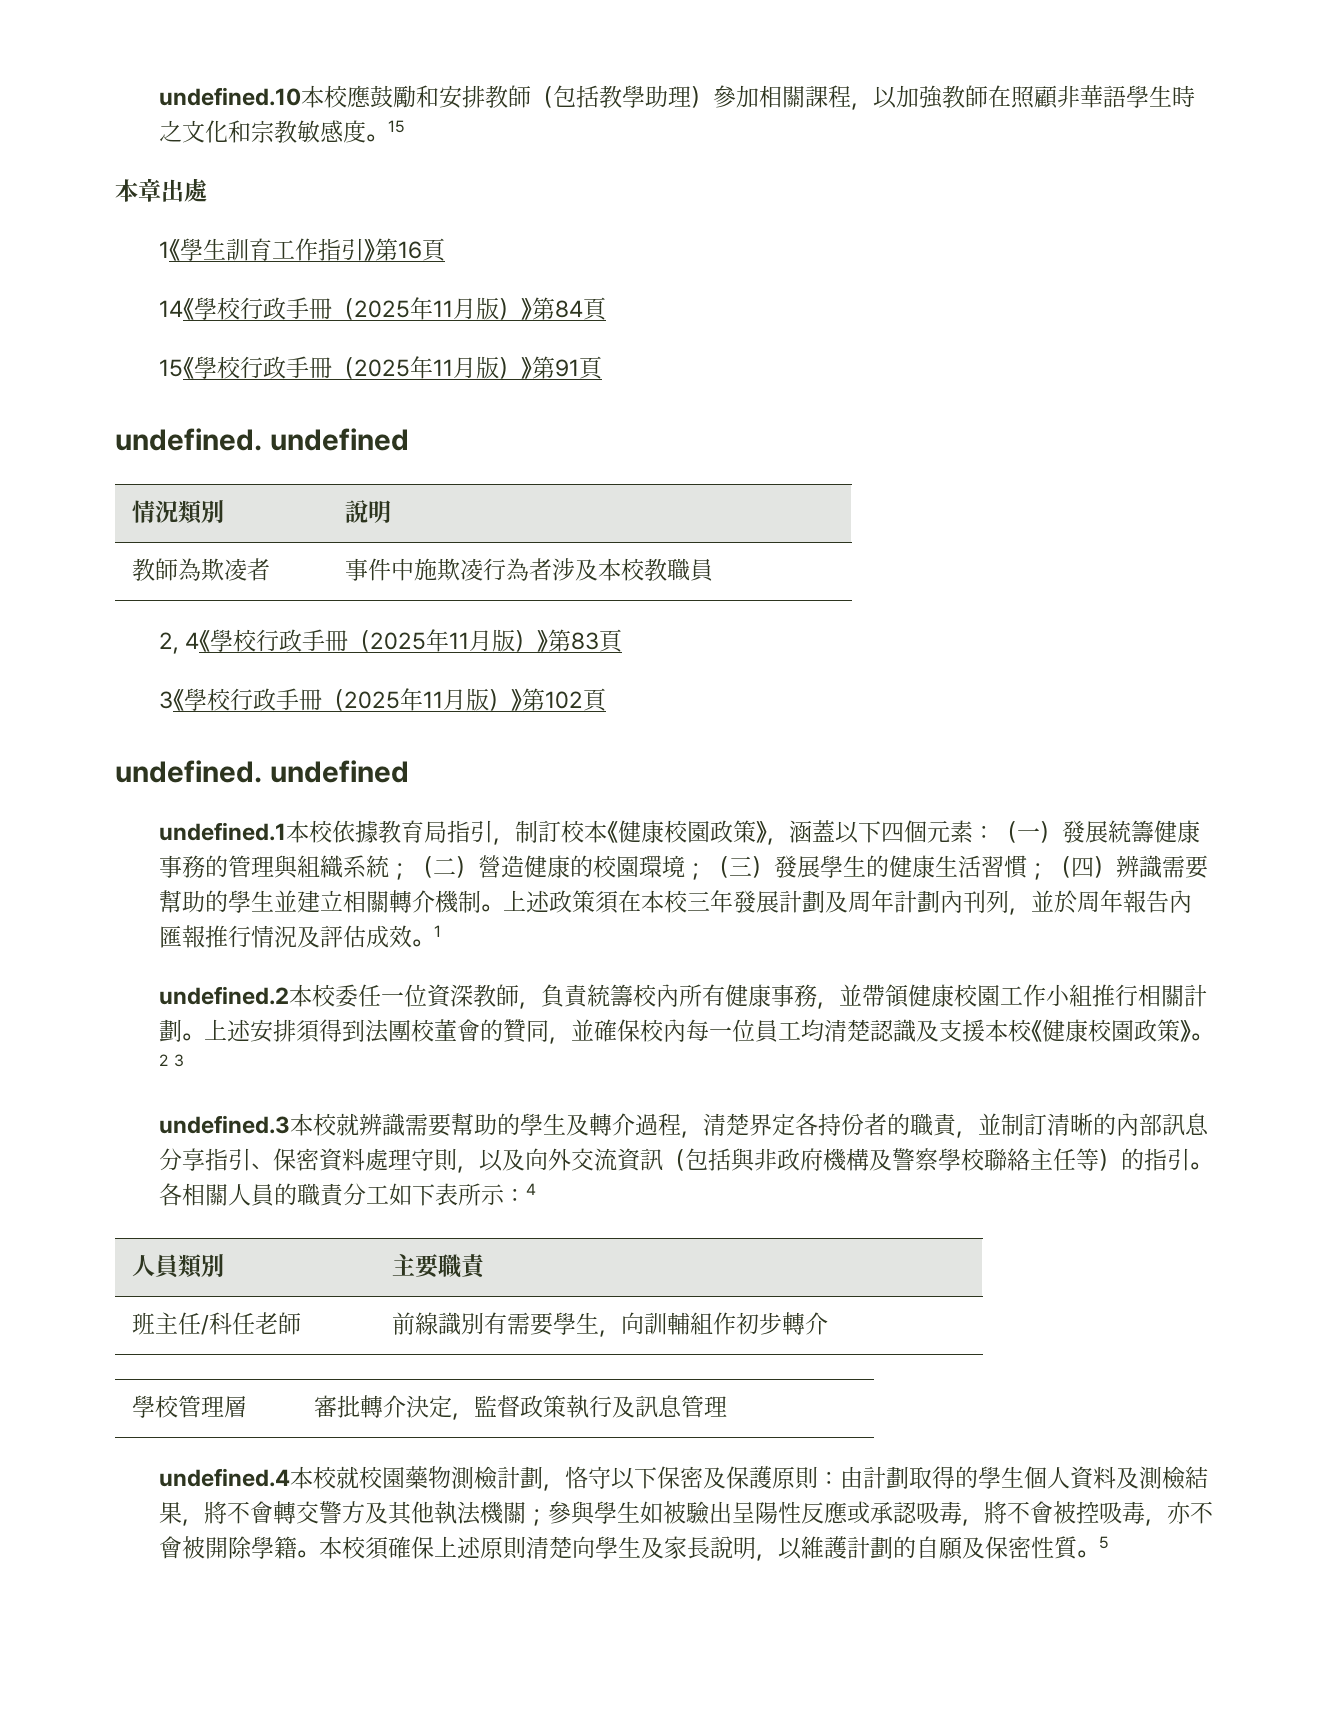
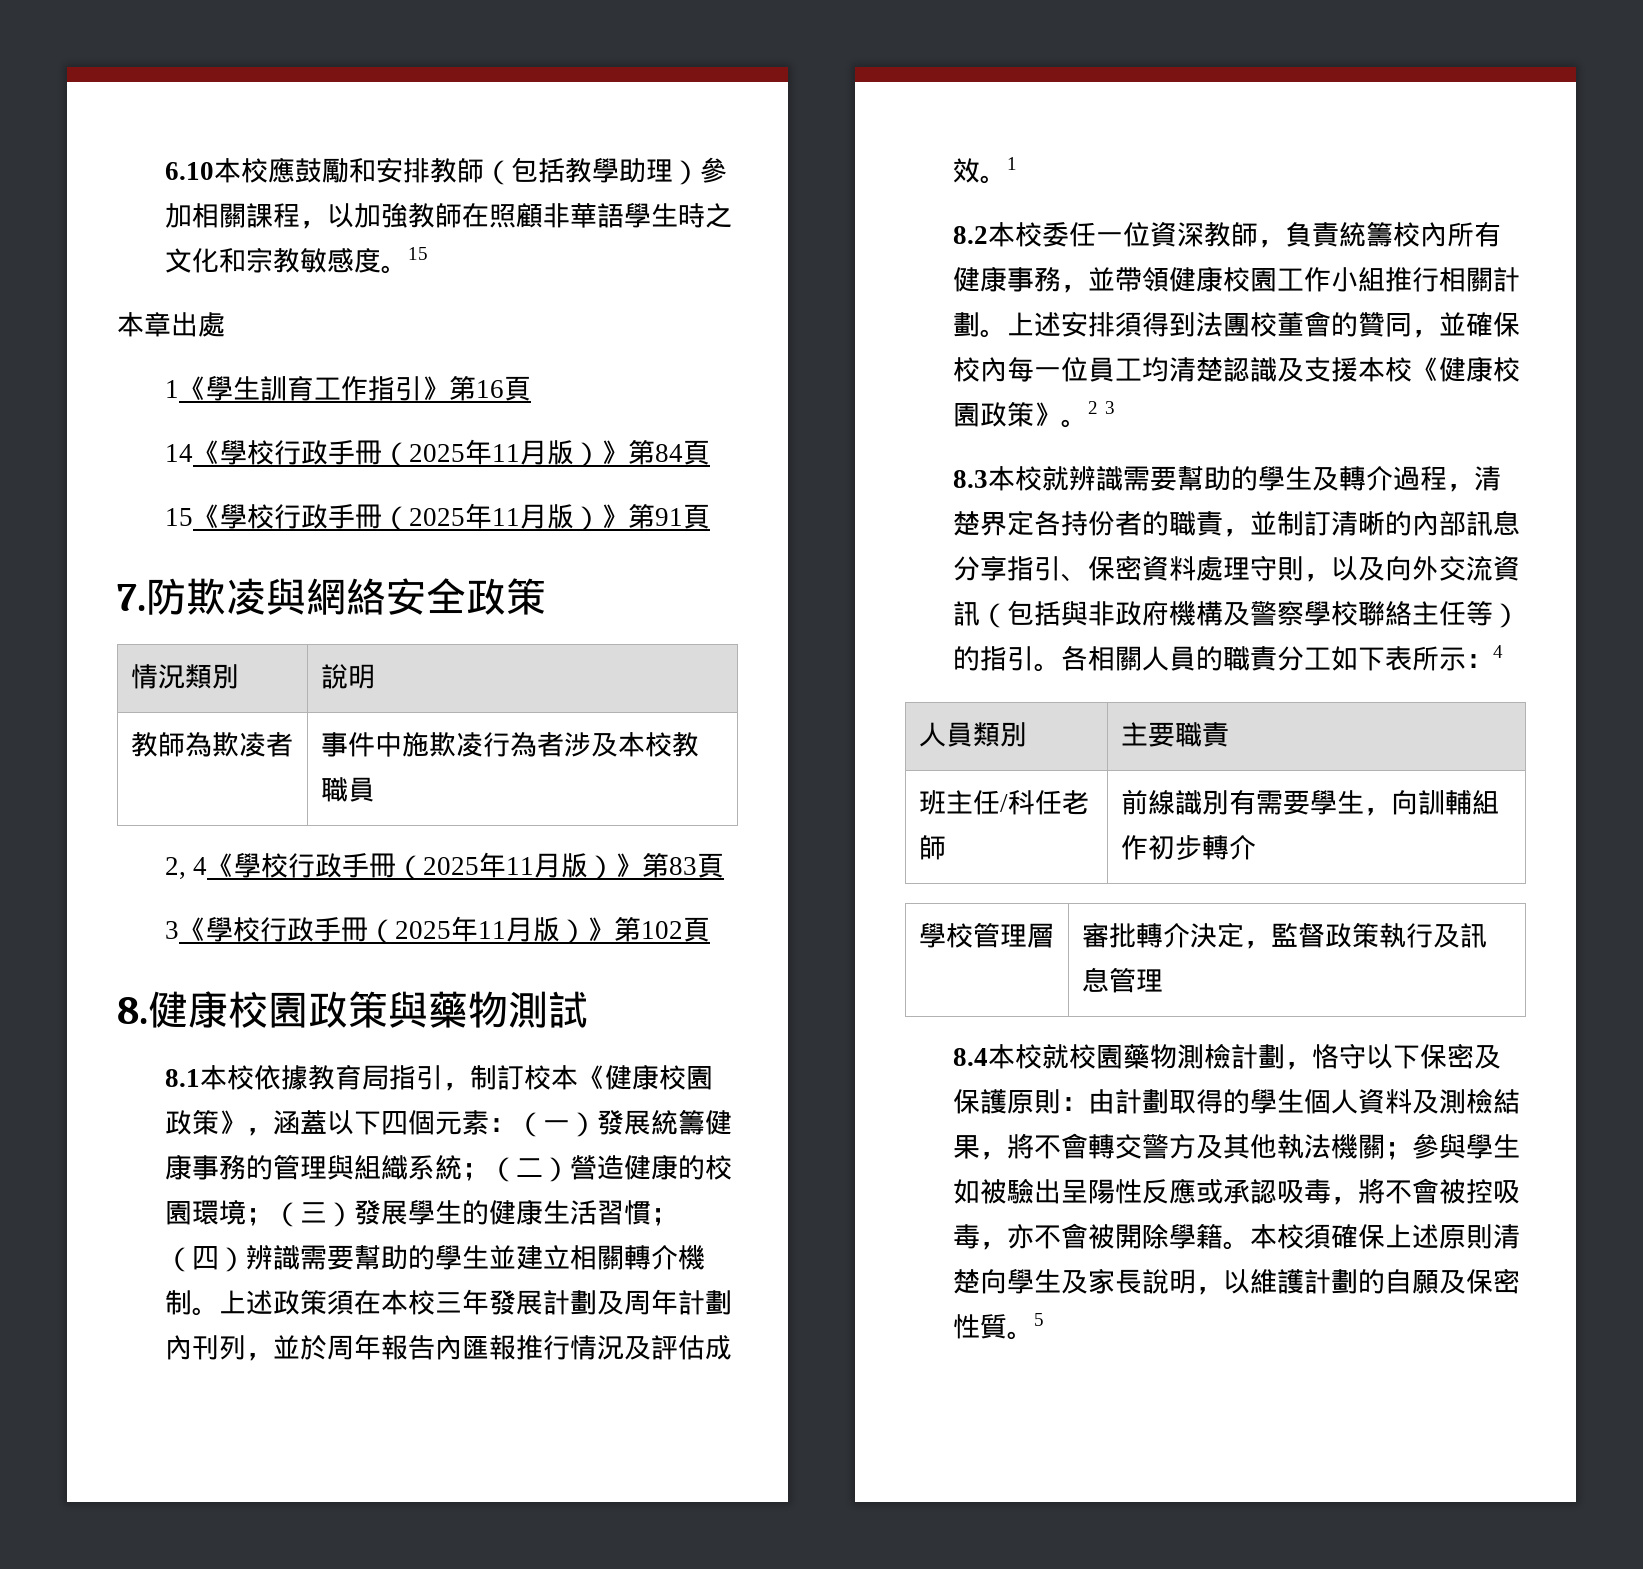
- undefined.10本校應鼓勵和安排教師（包括教學助理）參加相關課程，以加強教師在照顧非華語學生時之文化和宗教敏感度。
+ 6.10本校應鼓勵和安排教師（包括教學助理）參加相關課程，以加強教師在照顧非華語學生時之文化和宗教敏感度。
  15《學校行政手冊（2025年11月版）》第91頁
- undefined. undefined
+ 7.防欺凌與網絡安全政策
  3《學校行政手冊（2025年11月版）》第102頁
- undefined. undefined
- undefined.1本校依據教育局指引，制訂校本《健康校園政策》，涵蓋以下四個元素：
+ 8.健康校園政策與藥物測試
+ 8.1本校依據教育局指引，制訂校本《健康校園政策》，涵蓋以下四個元素：
- undefined.2本校委任一位資深教師，負責統籌校內所有健康事務，並帶領健康校園工作小組推行相關計劃。
+ 8.2本校委任一位資深教師，負責統籌校內所有健康事務，並帶領健康校園工作小組推行相關計劃。
- undefined.3本校就辨識需要幫助的學生及轉介過程，清楚界定各持份者的職責，並制訂清晰的內部訊息分享指引、保密資料處理守則，以及向外交流資訊（包括與非政府機構及警察學校聯絡主任等）的指引。
+ 8.3本校就辨識需要幫助的學生及轉介過程，清楚界定各持份者的職責，並制訂清晰的內部訊息分享指引、保密資料處理守則，以及向外交流資訊（包括與非政府機構及警察學校聯絡主任等）的指引。
- undefined.4本校就校園藥物測檢計劃，恪守以下保密及保護原則：由計劃取得的學生個人資料及測檢結果，將不會轉交警方及其他執法機關；參與學生如被驗出呈陽性反應或承認吸毒，將不會被控吸毒，亦不會被開除學籍。
+ 8.4本校就校園藥物測檢計劃，恪守以下保密及保護原則：由計劃取得的學生個人資料及測檢結果，將不會轉交警方及其他執法機關；參與學生如被驗出呈陽性反應或承認吸毒，將不會被控吸毒，亦不會被開除學籍。

